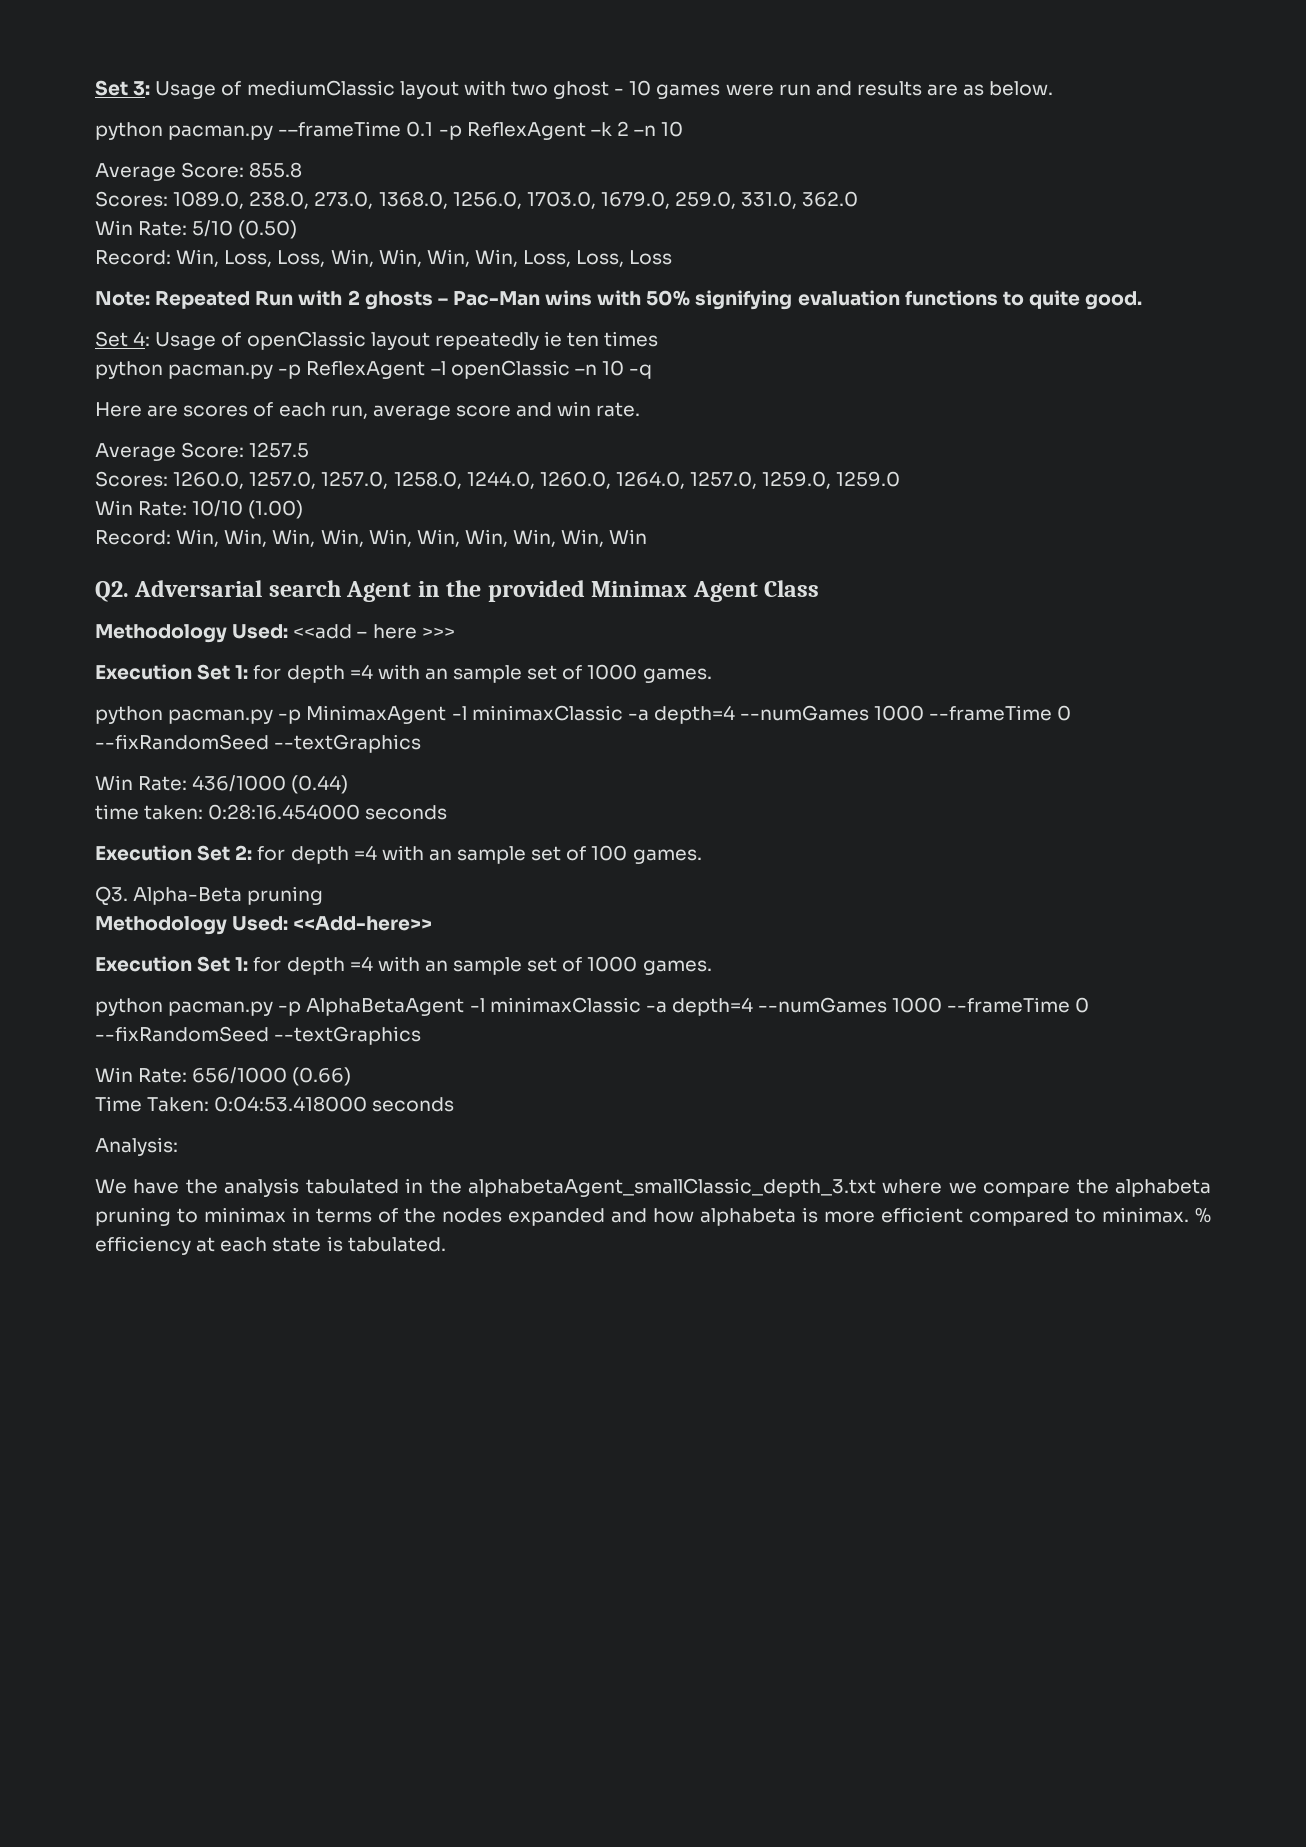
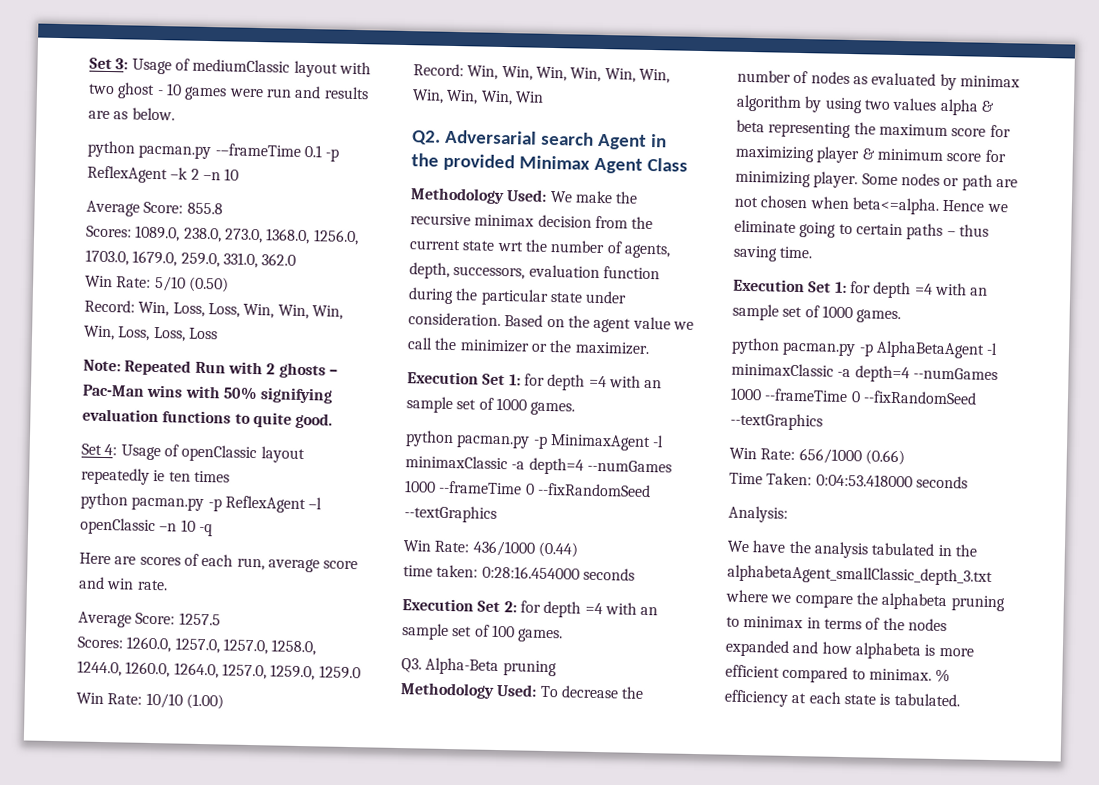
- Methodology Used: <<add – here >>>
+ Methodology Used: We make the recursive minimax decision from the current state wrt the number of agents, depth, successors, evaluation function during the particular state under consideration. Based on the agent value we call the minimizer or the maximizer.
- Methodology Used: <<Add-here>>
+ Methodology Used: To decrease the number of nodes as evaluated by minimax algorithm by using two values alpha & beta representing the maximum score for maximizing player & minimum score for minimizing player. Some nodes or path are not chosen when beta<=alpha. Hence we eliminate going to certain paths – thus saving time.

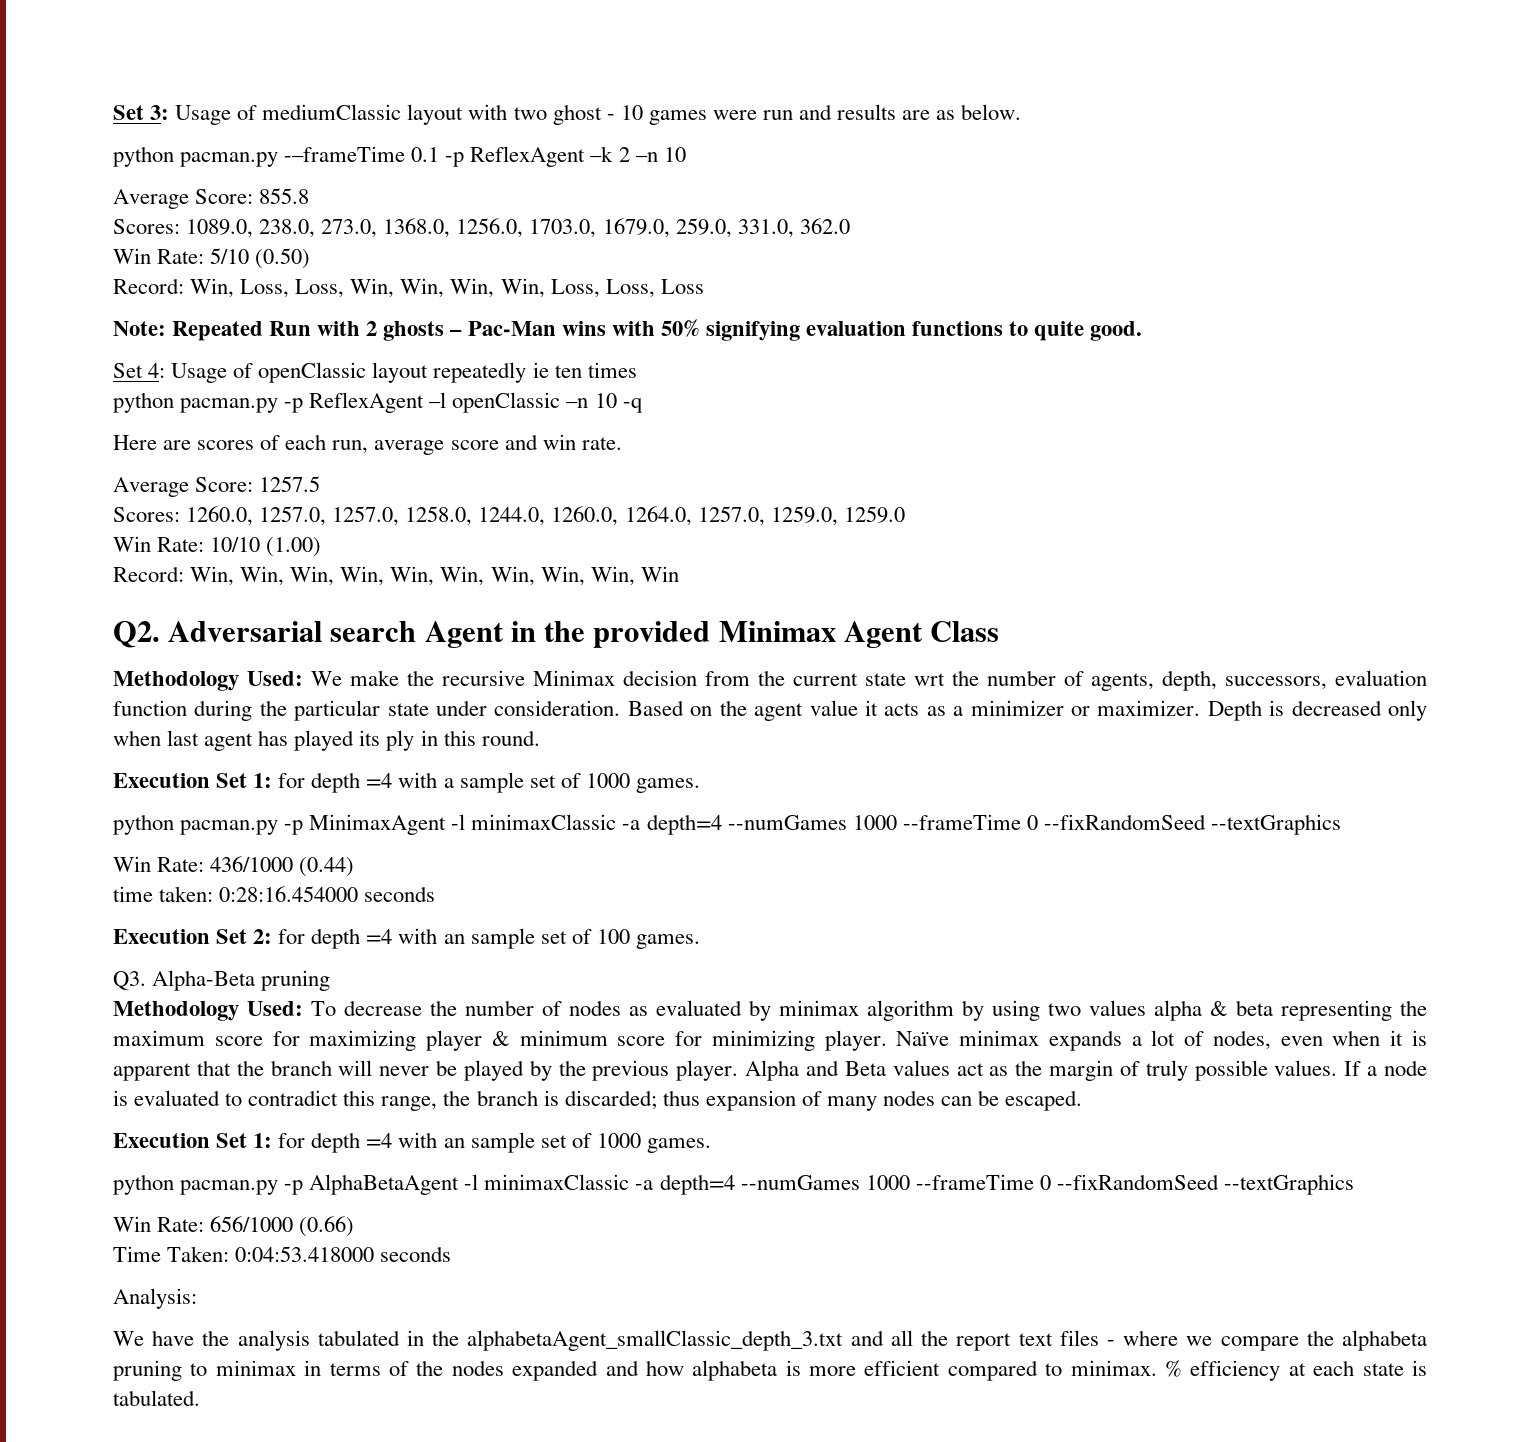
- Methodology Used: We make the recursive minimax decision from the current state wrt the number of agents, depth, successors, evaluation function during the particular state under consideration.
+ Methodology Used: We make the recursive Minimax decision from the current state wrt the number of agents, depth, successors, evaluation function during the particular state under consideration.
- Based on the agent value we call the minimizer or the maximizer.
- Execution Set 1: for depth =4 with an sample set of 1000 games.
+ Based on the agent value it acts as a minimizer or maximizer. Depth is decreased only when last agent has played its ply in this round.
+ Execution Set 1: for depth =4 with a sample set of 1000 games.
- Some nodes or path are not chosen when beta<=alpha. Hence we eliminate going to certain paths – thus saving time.
+ Naïve minimax expands a lot of nodes, even when it is apparent that the branch will never be played by the previous player. Alpha and Beta values act as the margin of truly possible values. If a node is evaluated to contradict this range, the branch is discarded; thus expansion of many nodes can be escaped.
- We have the analysis tabulated in the alphabetaAgent_smallClassic_depth_3.txt where we compare the alphabeta pruning to minimax in terms of the nodes expanded and how alphabeta is more efficient compared to minimax.
+ We have the analysis tabulated in the alphabetaAgent_smallClassic_depth_3.txt and all the report text files - where we compare the alphabeta pruning to minimax in terms of the nodes expanded and how alphabeta is more efficient compared to minimax.

